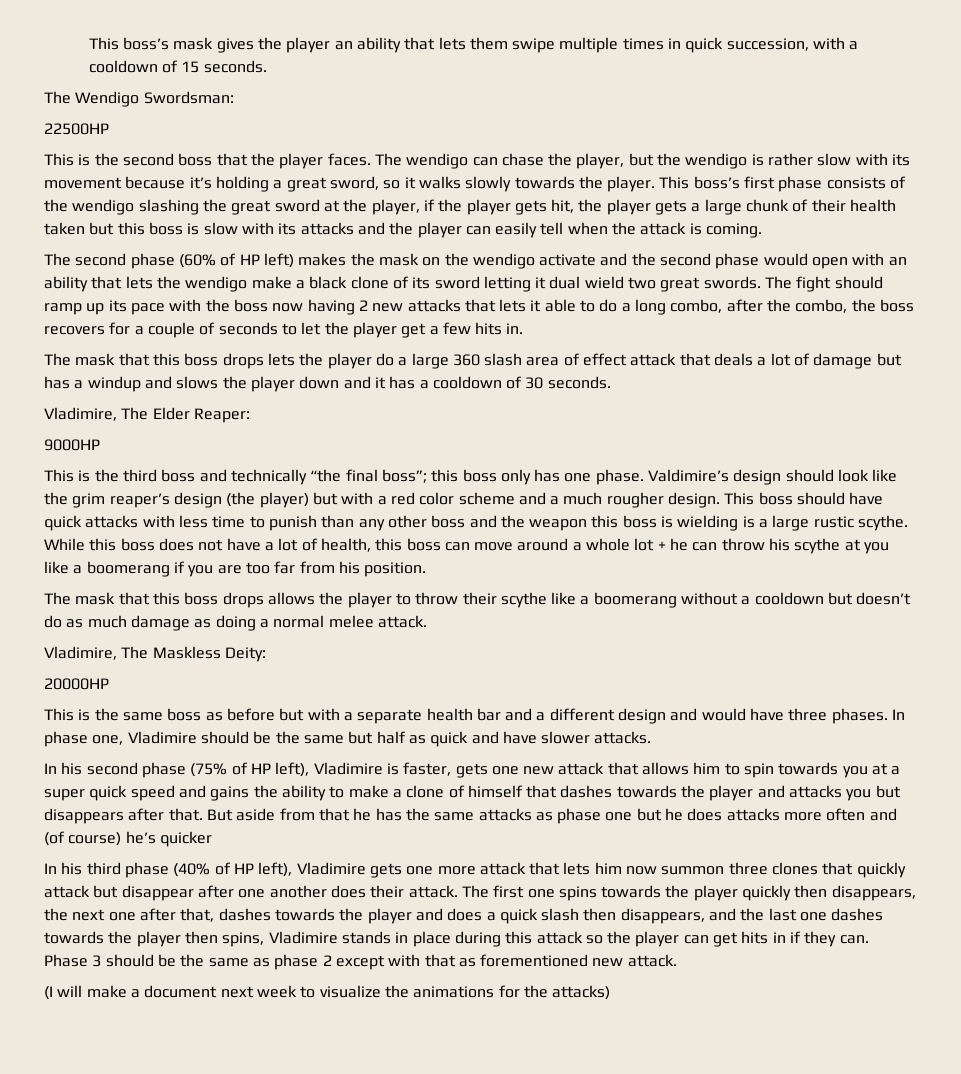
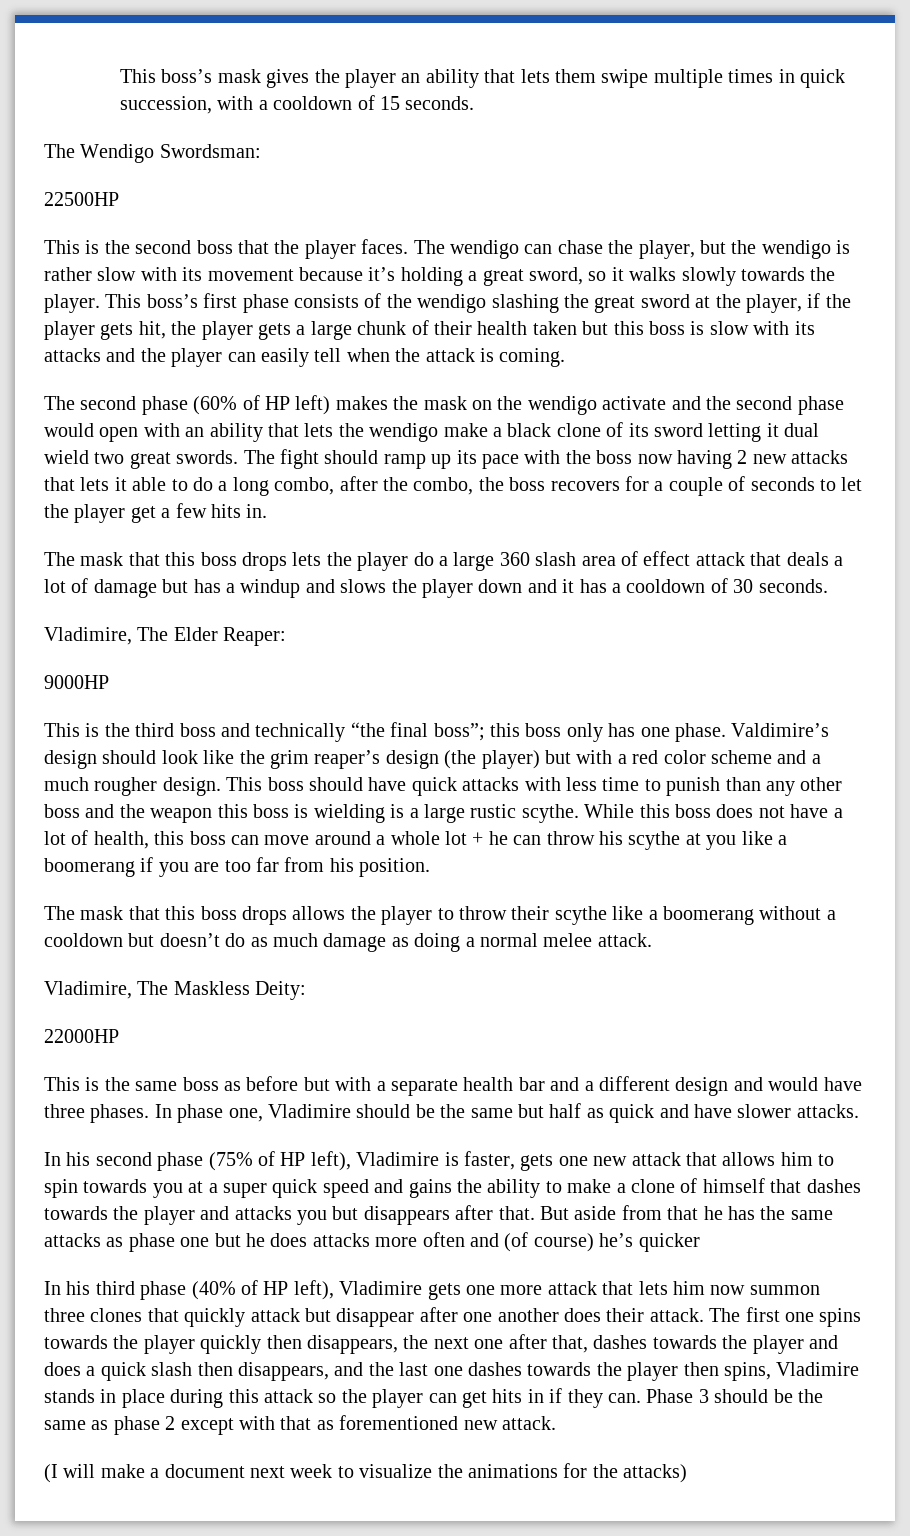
- 20000HP
+ 22000HP

